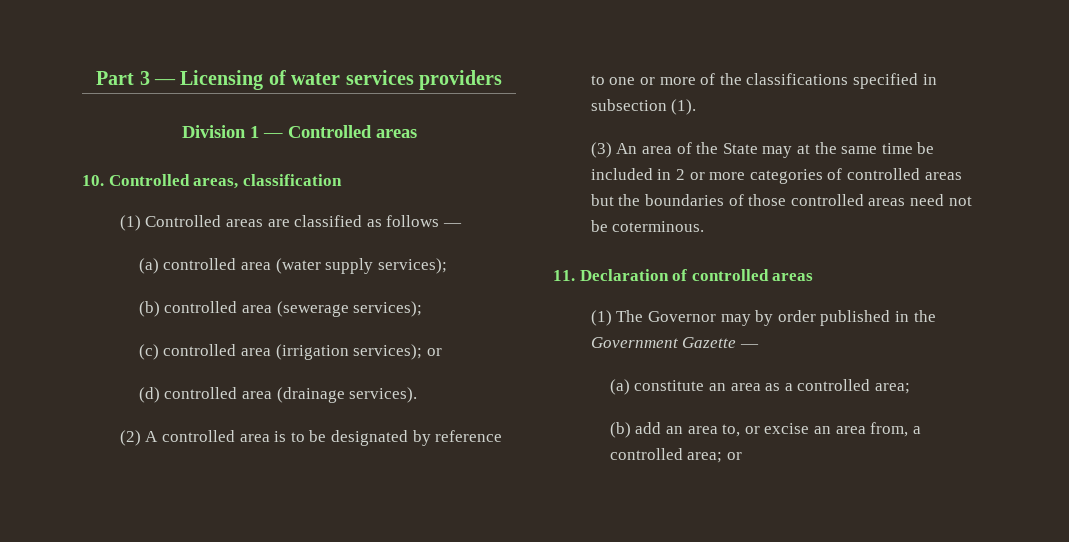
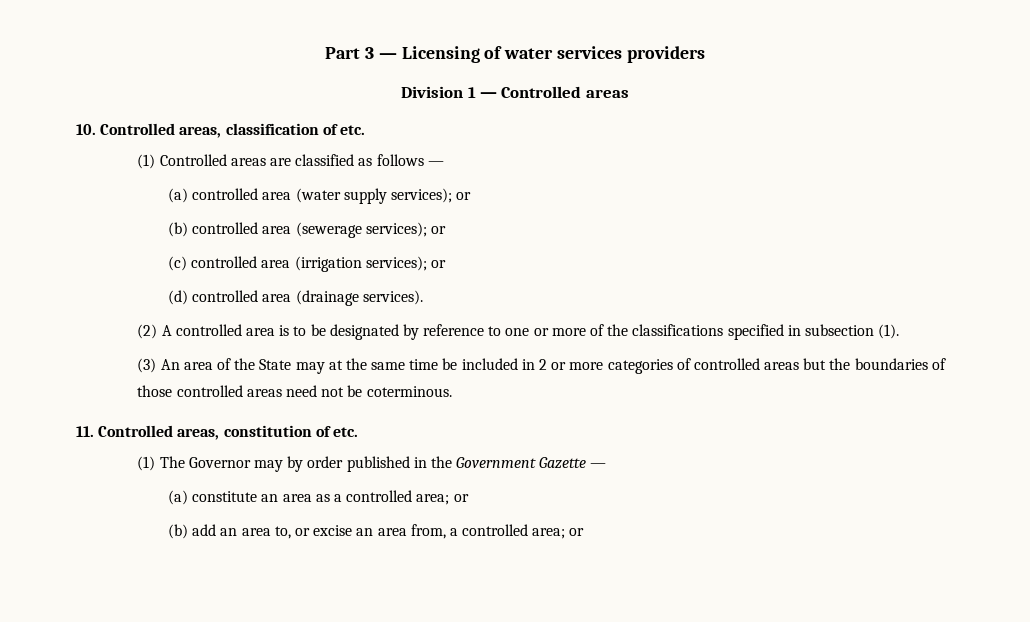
- 10. Controlled areas, classification
+ 10. Controlled areas, classification of etc.
- (a) controlled area (water supply services);
+ (a) controlled area (water supply services); or
- (b) controlled area (sewerage services);
+ (b) controlled area (sewerage services); or
- 11. Declaration of controlled areas
+ 11. Controlled areas, constitution of etc.
- (a) constitute an area as a controlled area;
+ (a) constitute an area as a controlled area; or

